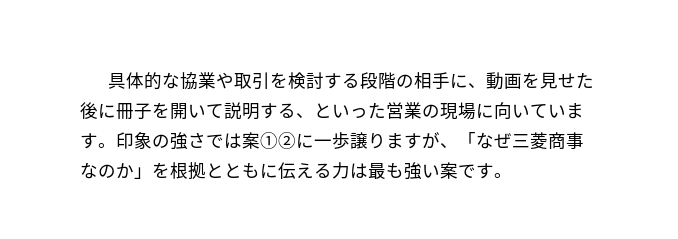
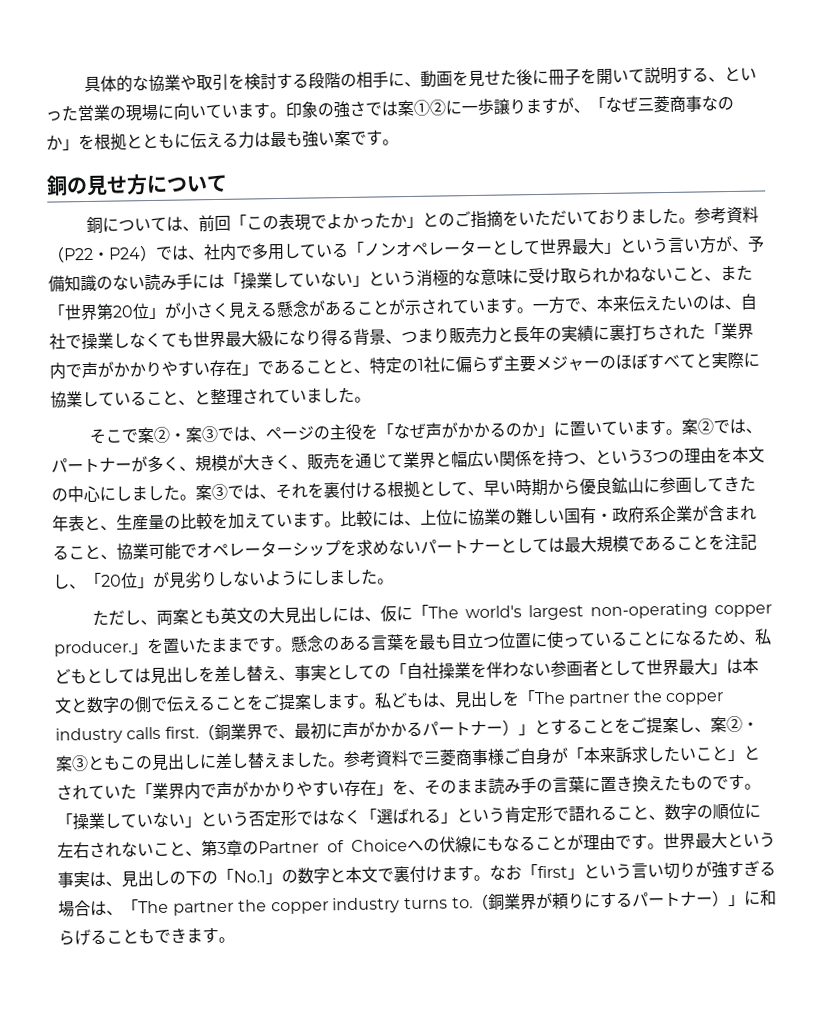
+ 銅の見せ方について
+ 銅については、前回「この表現でよかったか」とのご指摘をいただいておりました。参考資料（P22・P24）では、社内で多用している「ノンオペレーターとして世界最大」という言い方が、予備知識のない読み手には「操業していない」という消極的な意味に受け取られかねないこと、また「世界第20位」が小さく見える懸念があることが示されています。一方で、本来伝えたいのは、自社で操業しなくても世界最大級になり得る背景、つまり販売力と長年の実績に裏打ちされた「業界内で声がかかりやすい存在」であることと、特定の1社に偏らず主要メジャーのほぼすべてと実際に協業していること、と整理されていました。
+ そこで案②・案③では、ページの主役を「なぜ声がかかるのか」に置いています。案②では、パートナーが多く、規模が大きく、販売を通じて業界と幅広い関係を持つ、という3つの理由を本文の中心にしました。案③では、それを裏付ける根拠として、早い時期から優良鉱山に参画してきた年表と、生産量の比較を加えています。比較には、上位に協業の難しい国有・政府系企業が含まれること、協業可能でオペレーターシップを求めないパートナーとしては最大規模であることを注記し、「20位」が見劣りしないようにしました。
+ ただし、両案とも英文の大見出しには、仮に「The world's largest non-operating copper producer.」を置いたままです。懸念のある言葉を最も目立つ位置に使っていることになるため、私どもとしては見出しを差し替え、事実としての「自社操業を伴わない参画者として世界最大」は本文と数字の側で伝えることをご提案します。私どもは、見出しを「The partner the copper industry calls first.（銅業界で、最初に声がかかるパートナー）」とすることをご提案し、案②・案③ともこの見出しに差し替えました。参考資料で三菱商事様ご自身が「本来訴求したいこと」とされていた「業界内で声がかかりやすい存在」を、そのまま読み手の言葉に置き換えたものです。「操業していない」という否定形ではなく「選ばれる」という肯定形で語れること、数字の順位に左右されないこと、第3章のPartner of Choiceへの伏線にもなることが理由です。世界最大という事実は、見出しの下の「No.1」の数字と本文で裏付けます。なお「first」という言い切りが強すぎる場合は、「The partner the copper industry turns to.（銅業界が頼りにするパートナー）」に和らげることもできます。

